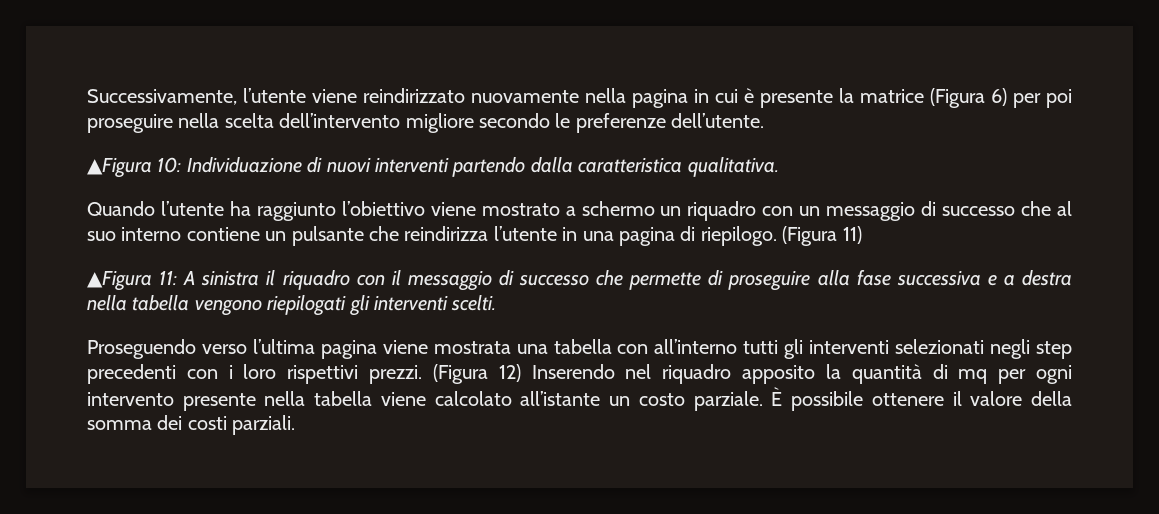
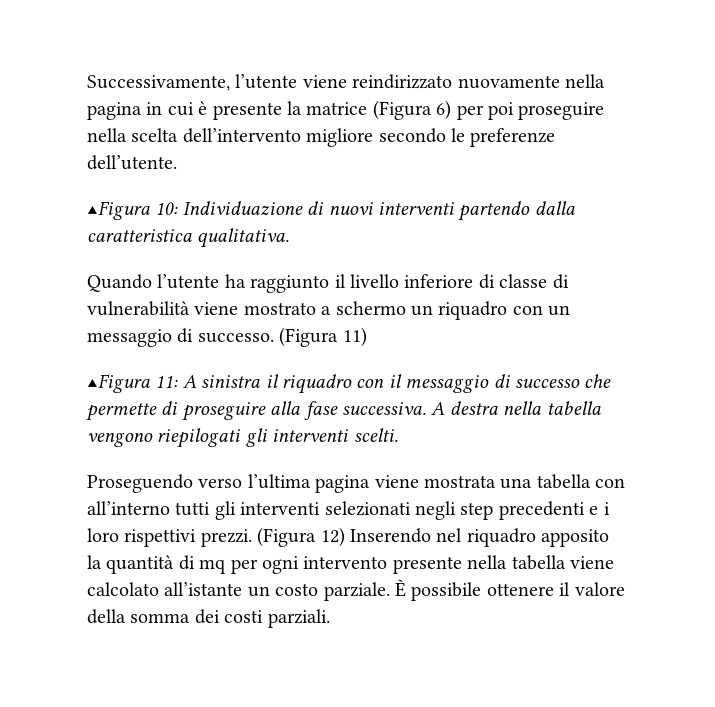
- Quando l’utente ha raggiunto l’obiettivo viene mostrato a schermo un riquadro con un messaggio di successo che al suo interno contiene un pulsante che reindirizza l’utente in una pagina di riepilogo.
+ Quando l’utente ha raggiunto il livello inferiore di classe di vulnerabilità viene mostrato a schermo un riquadro con un messaggio di successo.
- ▲Figura 11: A sinistra il riquadro con il messaggio di successo che permette di proseguire alla fase successiva e a destra nella tabella vengono riepilogati gli interventi scelti.
+ ▲Figura 11: A sinistra il riquadro con il messaggio di successo che permette di proseguire alla fase successiva. A destra nella tabella vengono riepilogati gli interventi scelti.
- Proseguendo verso l’ultima pagina viene mostrata una tabella con all’interno tutti gli interventi selezionati negli step precedenti con i loro rispettivi prezzi.
+ Proseguendo verso l’ultima pagina viene mostrata una tabella con all’interno tutti gli interventi selezionati negli step precedenti e i loro rispettivi prezzi.

